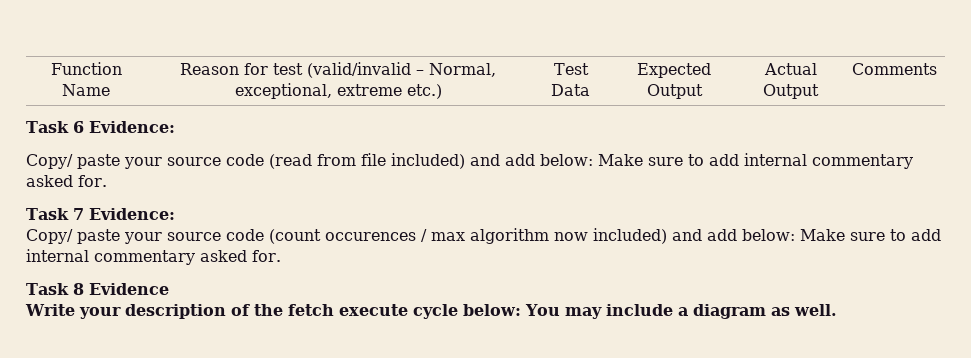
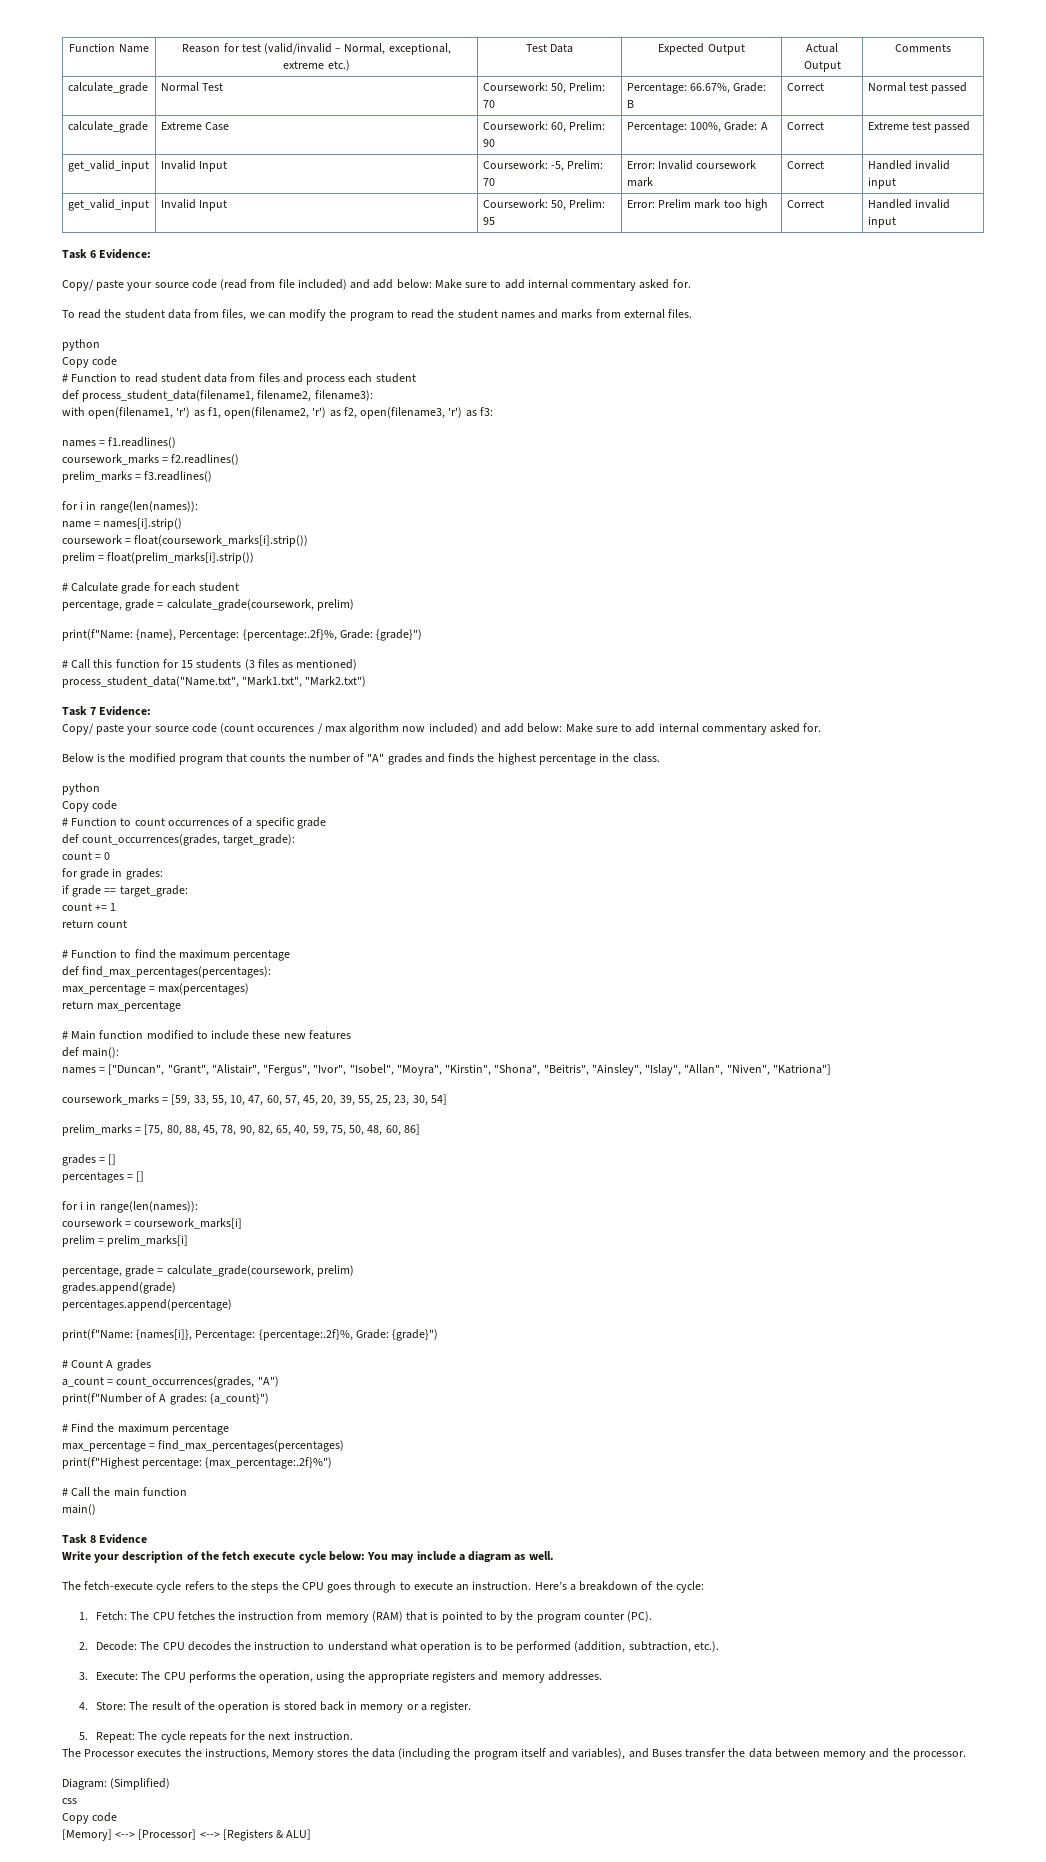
+ calculate_grade | Normal Test | Coursework: 50, Prelim: 70 | Percentage: 66.67%, Grade: B | Correct | Normal test passed
+ calculate_grade | Extreme Case | Coursework: 60, Prelim: 90 | Percentage: 100%, Grade: A | Correct | Extreme test passed
+ get_valid_input | Invalid Input | Coursework: -5, Prelim: 70 | Error: Invalid coursework mark | Correct | Handled invalid input
+ get_valid_input | Invalid Input | Coursework: 50, Prelim: 95 | Error: Prelim mark too high | Correct | Handled invalid input
+ To read the student data from files, we can modify the program to read the student names and marks from external files.
+ python
+ Copy code
+ # Function to read student data from files and process each student
+ def process_student_data(filename1, filename2, filename3):
+ with open(filename1, 'r') as f1, open(filename2, 'r') as f2, open(filename3, 'r') as f3:
+ names = f1.readlines()
+ coursework_marks = f2.readlines()
+ prelim_marks = f3.readlines()
+ for i in range(len(names)):
+ name = names[i].strip()
+ coursework = float(coursework_marks[i].strip())
+ prelim = float(prelim_marks[i].strip())
+ # Calculate grade for each student
+ percentage, grade = calculate_grade(coursework, prelim)
+ print(f"Name: {name}, Percentage: {percentage:.2f}%, Grade: {grade}")
+ # Call this function for 15 students (3 files as mentioned)
+ process_student_data("Name.txt", "Mark1.txt", "Mark2.txt")
+ Below is the modified program that counts the number of "A" grades and finds the highest percentage in the class.
+ python
+ Copy code
+ # Function to count occurrences of a specific grade
+ def count_occurrences(grades, target_grade):
+ count = 0
+ for grade in grades:
+ if grade == target_grade:
+ count += 1
+ return count
+ # Function to find the maximum percentage
+ def find_max_percentages(percentages):
+ max_percentage = max(percentages)
+ return max_percentage
+ # Main function modified to include these new features
+ def main():
+ names = ["Duncan", "Grant", "Alistair", "Fergus", "Ivor", "Isobel", "Moyra", "Kirstin", "Shona", "Beitris", "Ainsley", "Islay", "Allan", "Niven", "Katriona"]
+ coursework_marks = [59, 33, 55, 10, 47, 60, 57, 45, 20, 39, 55, 25, 23, 30, 54]
+ prelim_marks = [75, 80, 88, 45, 78, 90, 82, 65, 40, 59, 75, 50, 48, 60, 86]
+ grades = []
+ percentages = []
+ for i in range(len(names)):
+ coursework = coursework_marks[i]
+ prelim = prelim_marks[i]
+ percentage, grade = calculate_grade(coursework, prelim)
+ grades.append(grade)
+ percentages.append(percentage)
+ print(f"Name: {names[i]}, Percentage: {percentage:.2f}%, Grade: {grade}")
+ # Count A grades
+ a_count = count_occurrences(grades, "A")
+ print(f"Number of A grades: {a_count}")
+ # Find the maximum percentage
+ max_percentage = find_max_percentages(percentages)
+ print(f"Highest percentage: {max_percentage:.2f}%")
+ # Call the main function
+ main()
+ The fetch-execute cycle refers to the steps the CPU goes through to execute an instruction. Here’s a breakdown of the cycle:
+ 1. Fetch: The CPU fetches the instruction from memory (RAM) that is pointed to by the program counter (PC).
+ 2. Decode: The CPU decodes the instruction to understand what operation is to be performed (addition, subtraction, etc.).
+ 3. Execute: The CPU performs the operation, using the appropriate registers and memory addresses.
+ 4. Store: The result of the operation is stored back in memory or a register.
+ 5. Repeat: The cycle repeats for the next instruction.
+ The Processor executes the instructions, Memory stores the data (including the program itself and variables), and Buses transfer the data between memory and the processor.
+ Diagram: (Simplified)
+ css
+ Copy code
+ [Memory] <--> [Processor] <--> [Registers & ALU]

